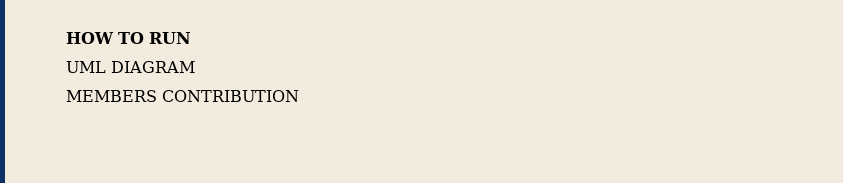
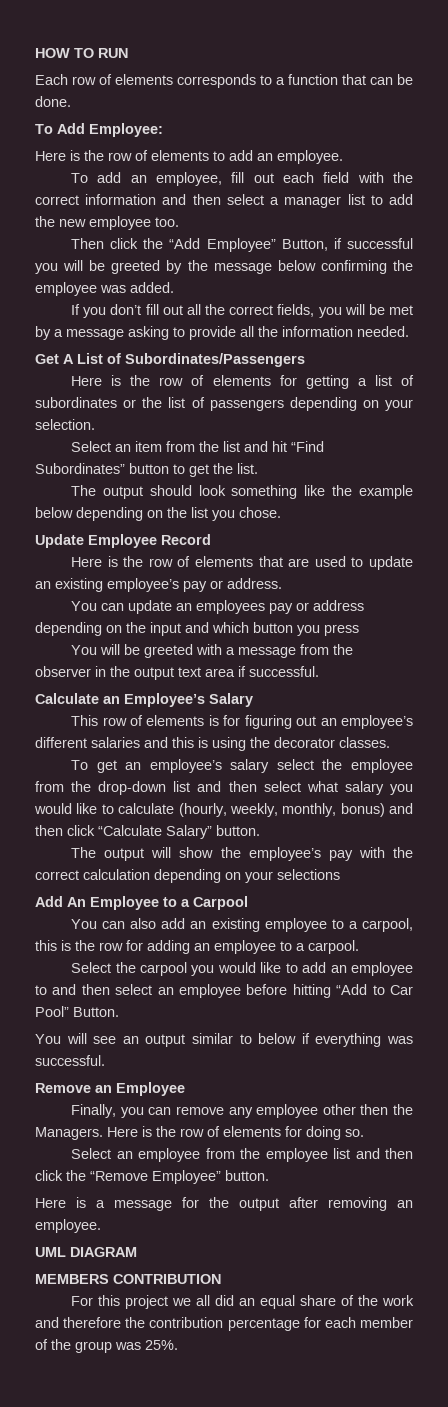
+ Each row of elements corresponds to a function that can be done.
+ To Add Employee:
+ Here is the row of elements to add an employee.
+ To add an employee, fill out each field with the correct information and then select a manager list to add the new employee too.
+ Then click the “Add Employee” Button, if successful you will be greeted by the message below confirming the employee was added.
+ If you don’t fill out all the correct fields, you will be met by a message asking to provide all the information needed.
+ Get A List of Subordinates/Passengers
+ Here is the row of elements for getting a list of subordinates or the list of passengers depending on your selection.
+ Select an item from the list and hit “Find Subordinates” button to get the list.
+ The output should look something like the example below depending on the list you chose.
+ Update Employee Record
+ Here is the row of elements that are used to update an existing employee’s pay or address.
+ You can update an employees pay or address depending on the input and which button you press
+ You will be greeted with a message from the observer in the output text area if successful.
+ Calculate an Employee’s Salary
+ This row of elements is for figuring out an employee’s different salaries and this is using the decorator classes.
+ To get an employee’s salary select the employee from the drop-down list and then select what salary you would like to calculate (hourly, weekly, monthly, bonus) and then click “Calculate Salary” button.
+ The output will show the employee’s pay with the correct calculation depending on your selections
+ Add An Employee to a Carpool
+ You can also add an existing employee to a carpool, this is the row for adding an employee to a carpool.
+ Select the carpool you would like to add an employee to and then select an employee before hitting “Add to Car Pool” Button.
+ You will see an output similar to below if everything was successful.
+ Remove an Employee
+ Finally, you can remove any employee other then the Managers. Here is the row of elements for doing so.
+ Select an employee from the employee list and then click the “Remove Employee” button.
+ Here is a message for the output after removing an employee.
  UML DIAGRAM
  MEMBERS CONTRIBUTION
+ For this project we all did an equal share of the work and therefore the contribution percentage for each member of the group was 25%.

